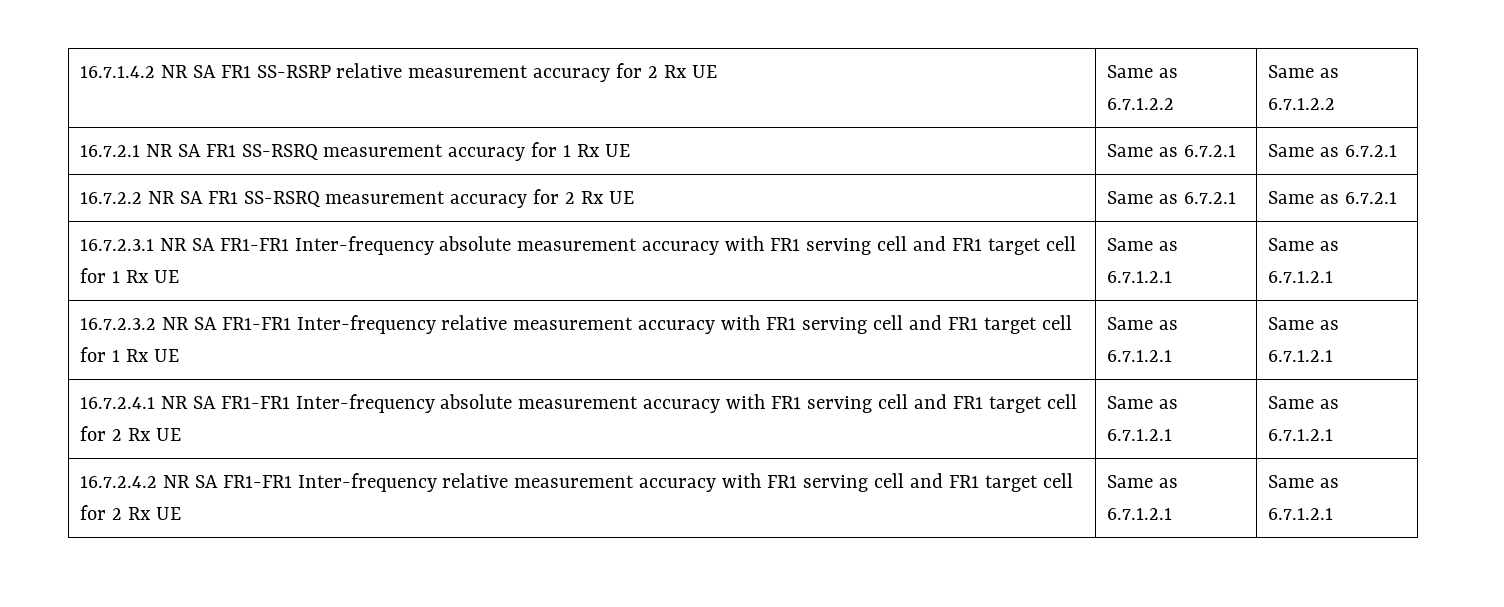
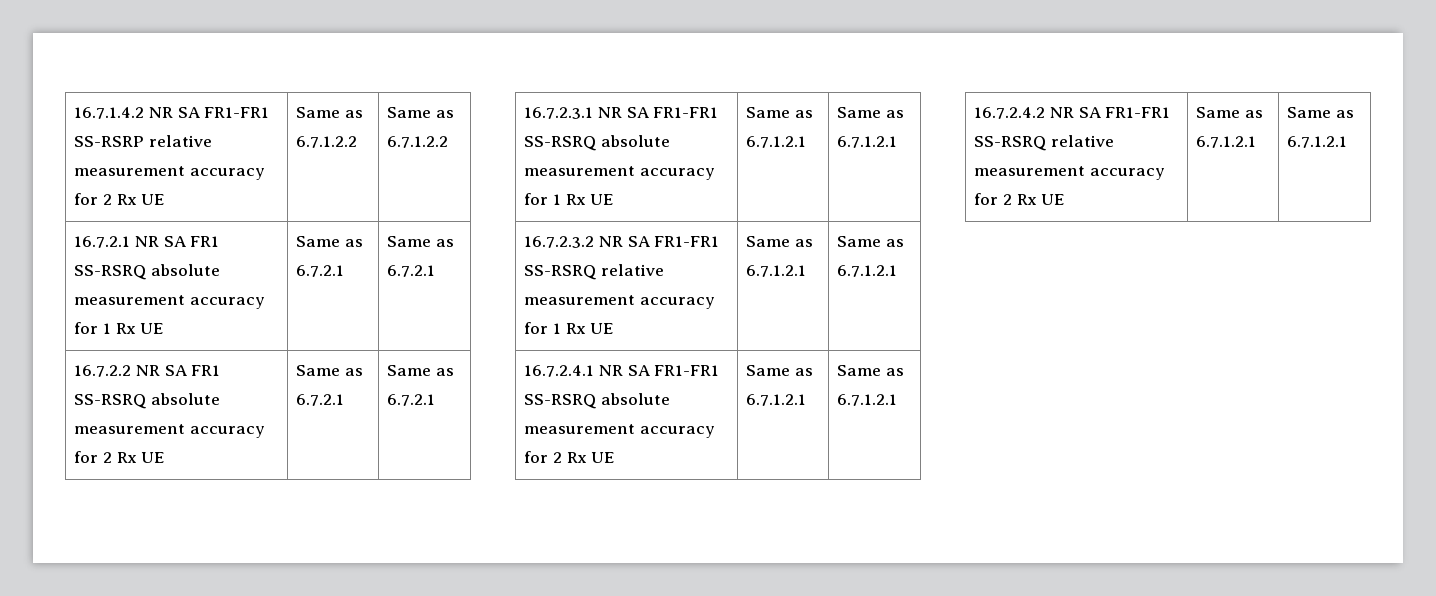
- 16.7.1.4.2 NR SA FR1 SS-RSRP relative measurement accuracy for 2 Rx UE | Same as 6.7.1.2.2 | Same as 6.7.1.2.2
+ 16.7.1.4.2 NR SA FR1-FR1 SS-RSRP relative measurement accuracy for 2 Rx UE | Same as 6.7.1.2.2 | Same as 6.7.1.2.2
- 16.7.2.1 NR SA FR1 SS-RSRQ measurement accuracy for 1 Rx UE | Same as 6.7.2.1 | Same as 6.7.2.1
+ 16.7.2.1 NR SA FR1 SS-RSRQ absolute measurement accuracy for 1 Rx UE | Same as 6.7.2.1 | Same as 6.7.2.1
- 16.7.2.2 NR SA FR1 SS-RSRQ measurement accuracy for 2 Rx UE | Same as 6.7.2.1 | Same as 6.7.2.1
+ 16.7.2.2 NR SA FR1 SS-RSRQ absolute measurement accuracy for 2 Rx UE | Same as 6.7.2.1 | Same as 6.7.2.1
- 16.7.2.3.1 NR SA FR1-FR1 Inter-frequency absolute measurement accuracy with FR1 serving cell and FR1 target cell for 1 Rx UE | Same as 6.7.1.2.1 | Same as 6.7.1.2.1
+ 16.7.2.3.1 NR SA FR1-FR1 SS-RSRQ absolute measurement accuracy for 1 Rx UE | Same as 6.7.1.2.1 | Same as 6.7.1.2.1
- 16.7.2.3.2 NR SA FR1-FR1 Inter-frequency relative measurement accuracy with FR1 serving cell and FR1 target cell for 1 Rx UE | Same as 6.7.1.2.1 | Same as 6.7.1.2.1
+ 16.7.2.3.2 NR SA FR1-FR1 SS-RSRQ relative measurement accuracy for 1 Rx UE | Same as 6.7.1.2.1 | Same as 6.7.1.2.1
- 16.7.2.4.1 NR SA FR1-FR1 Inter-frequency absolute measurement accuracy with FR1 serving cell and FR1 target cell for 2 Rx UE | Same as 6.7.1.2.1 | Same as 6.7.1.2.1
+ 16.7.2.4.1 NR SA FR1-FR1 SS-RSRQ absolute measurement accuracy for 2 Rx UE | Same as 6.7.1.2.1 | Same as 6.7.1.2.1
- 16.7.2.4.2 NR SA FR1-FR1 Inter-frequency relative measurement accuracy with FR1 serving cell and FR1 target cell for 2 Rx UE | Same as 6.7.1.2.1 | Same as 6.7.1.2.1
+ 16.7.2.4.2 NR SA FR1-FR1 SS-RSRQ relative measurement accuracy for 2 Rx UE | Same as 6.7.1.2.1 | Same as 6.7.1.2.1

